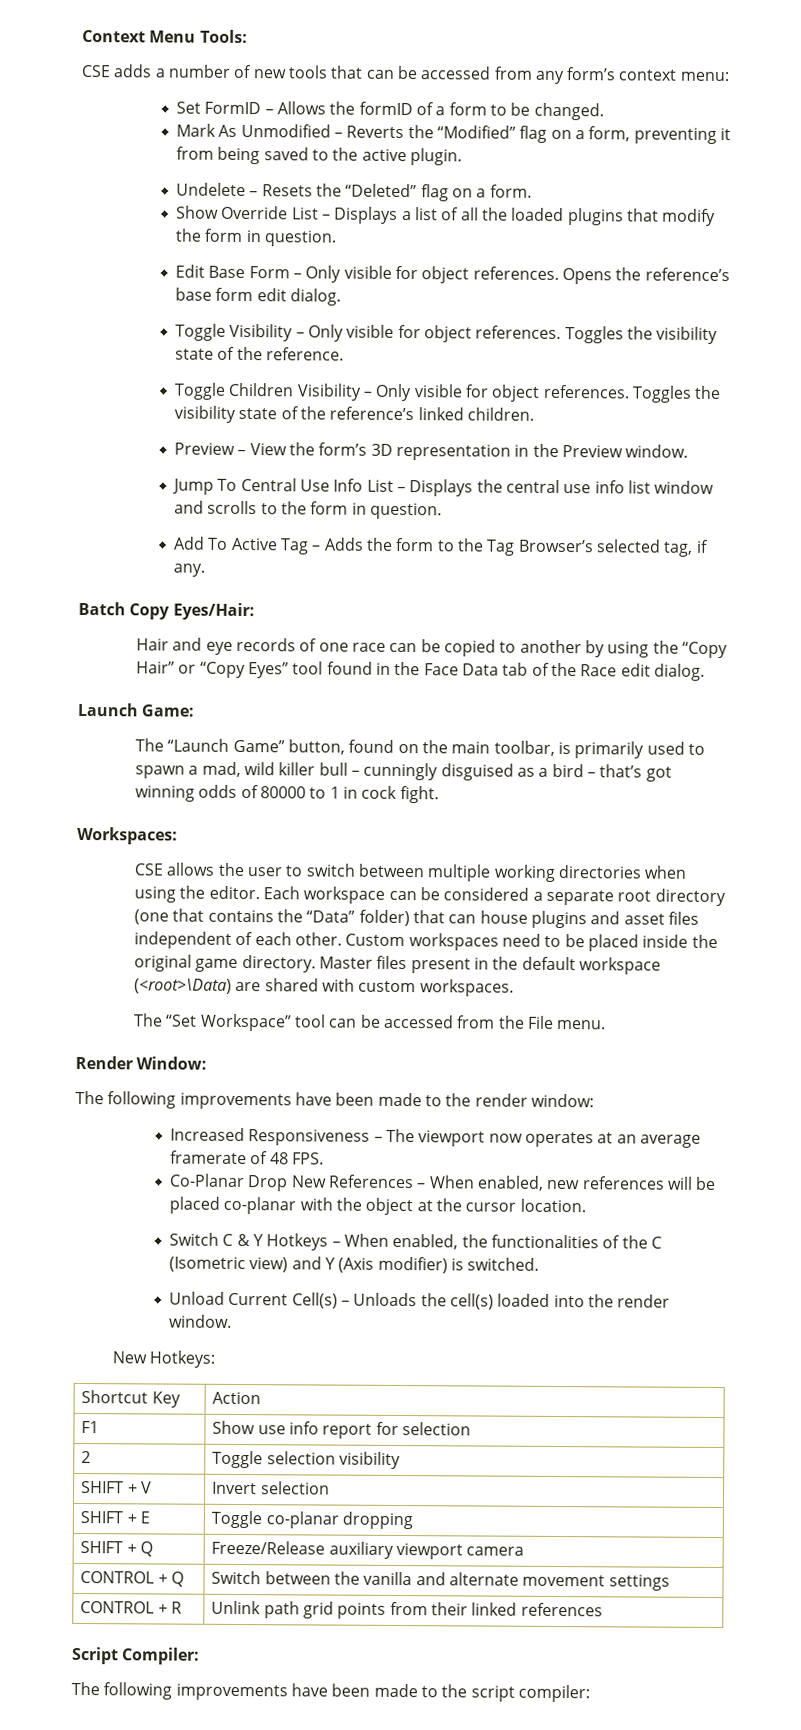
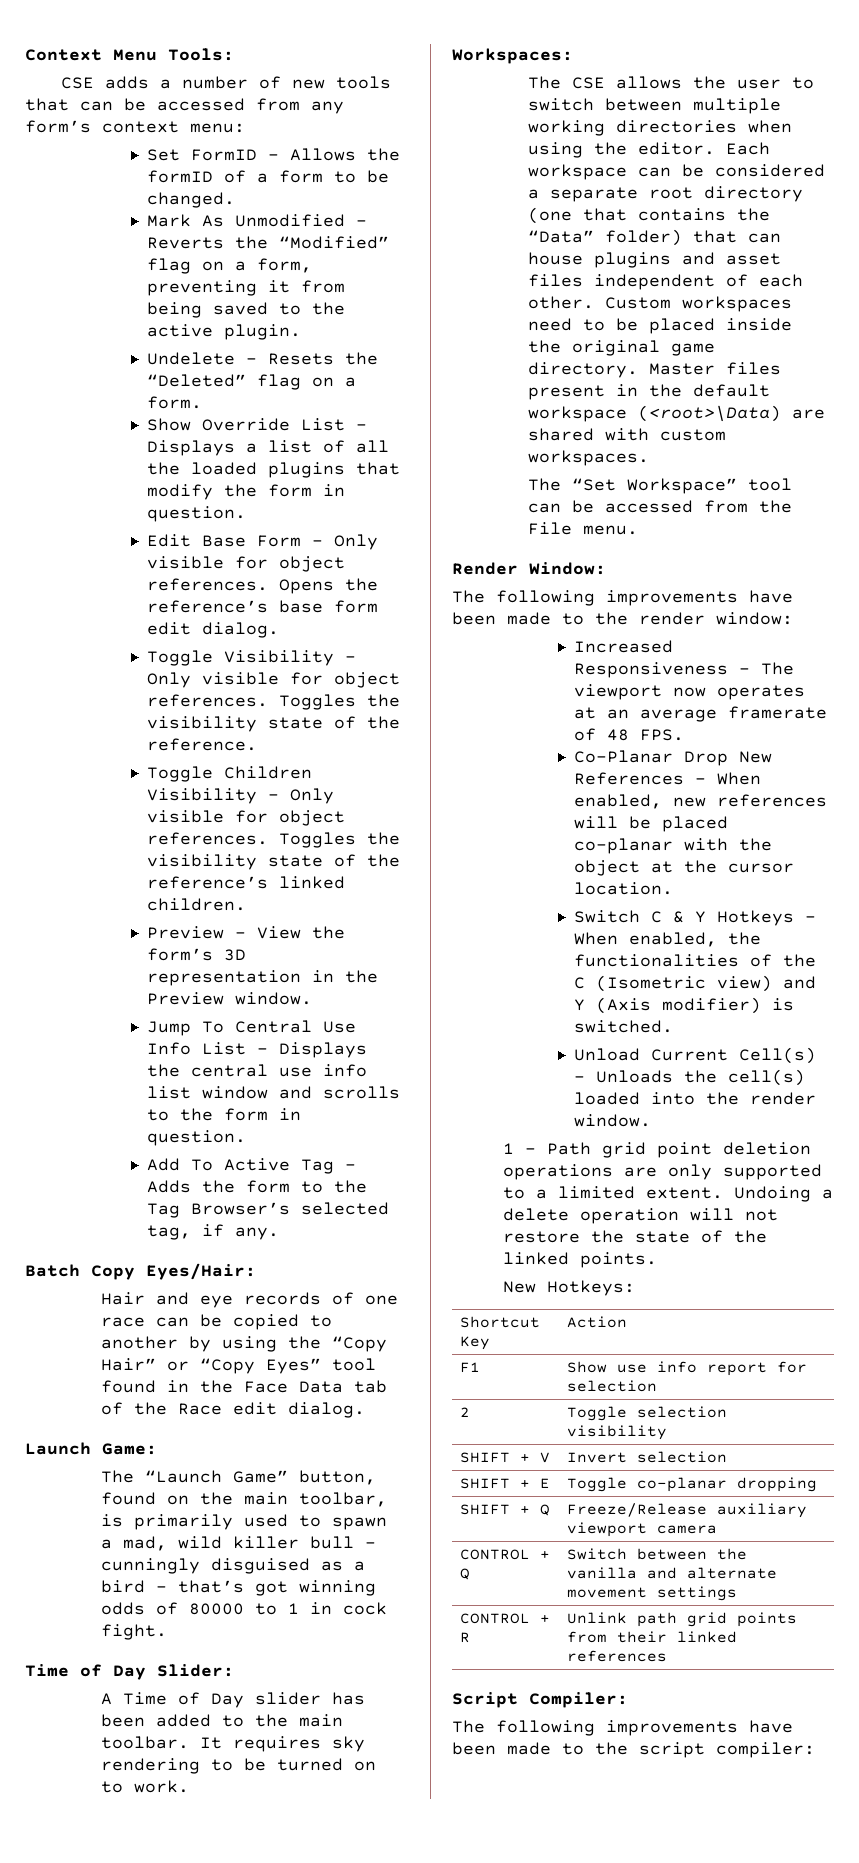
+ Time of Day Slider:
+ A Time of Day slider has been added to the main toolbar. It requires sky rendering to be turned on to work.
- CSE allows the user to switch between multiple working directories when using the editor.
+ The CSE allows the user to switch between multiple working directories when using the editor.
+ 1 – Path grid point deletion operations are only supported to a limited extent. Undoing a delete operation will not restore the state of the linked points.

